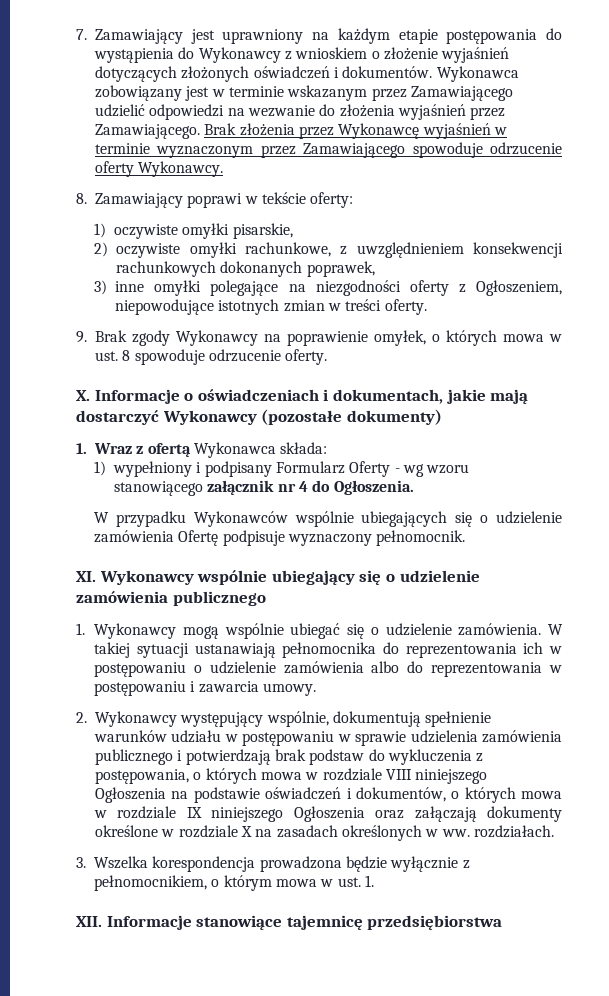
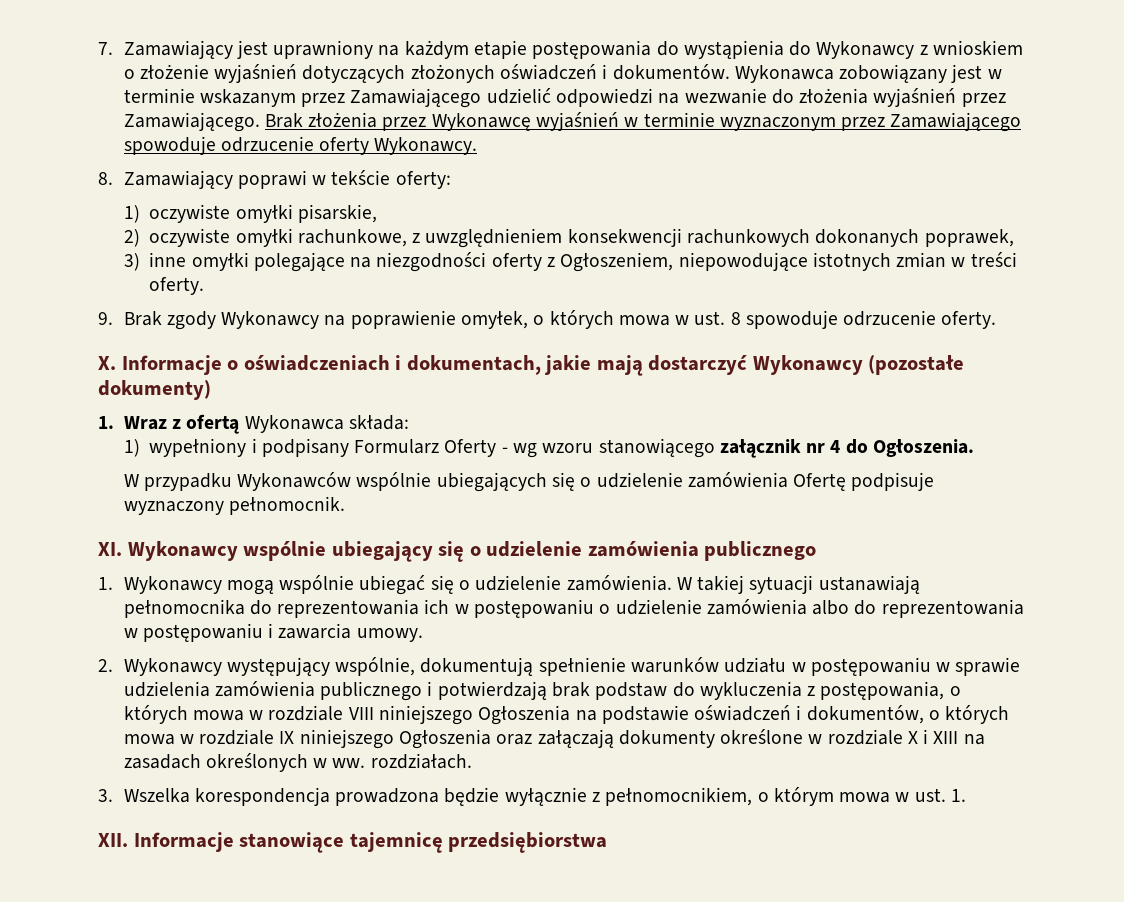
- 2. Wykonawcy występujący wspólnie, dokumentują spełnienie warunków udziału w postępowaniu w sprawie udzielenia zamówienia publicznego i potwierdzają brak podstaw do wykluczenia z postępowania, o których mowa w rozdziale VIII niniejszego Ogłoszenia na podstawie oświadczeń i dokumentów, o których mowa w rozdziale IX niniejszego Ogłoszenia oraz załączają dokumenty określone w rozdziale X na zasadach określonych w ww. rozdziałach.
+ 2. Wykonawcy występujący wspólnie, dokumentują spełnienie warunków udziału w postępowaniu w sprawie udzielenia zamówienia publicznego i potwierdzają brak podstaw do wykluczenia z postępowania, o których mowa w rozdziale VIII niniejszego Ogłoszenia na podstawie oświadczeń i dokumentów, o których mowa w rozdziale IX niniejszego Ogłoszenia oraz załączają dokumenty określone w rozdziale X i XIII na zasadach określonych w ww. rozdziałach.

